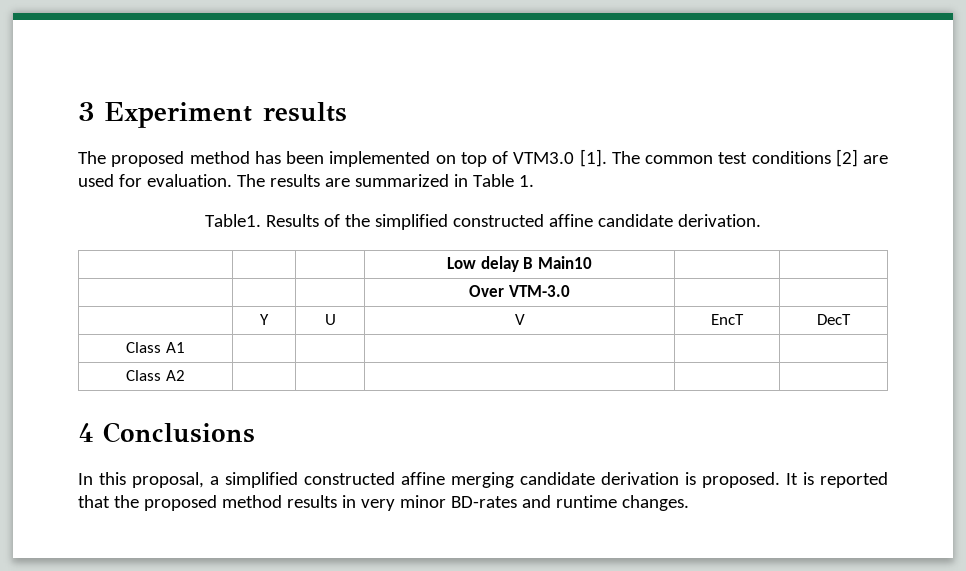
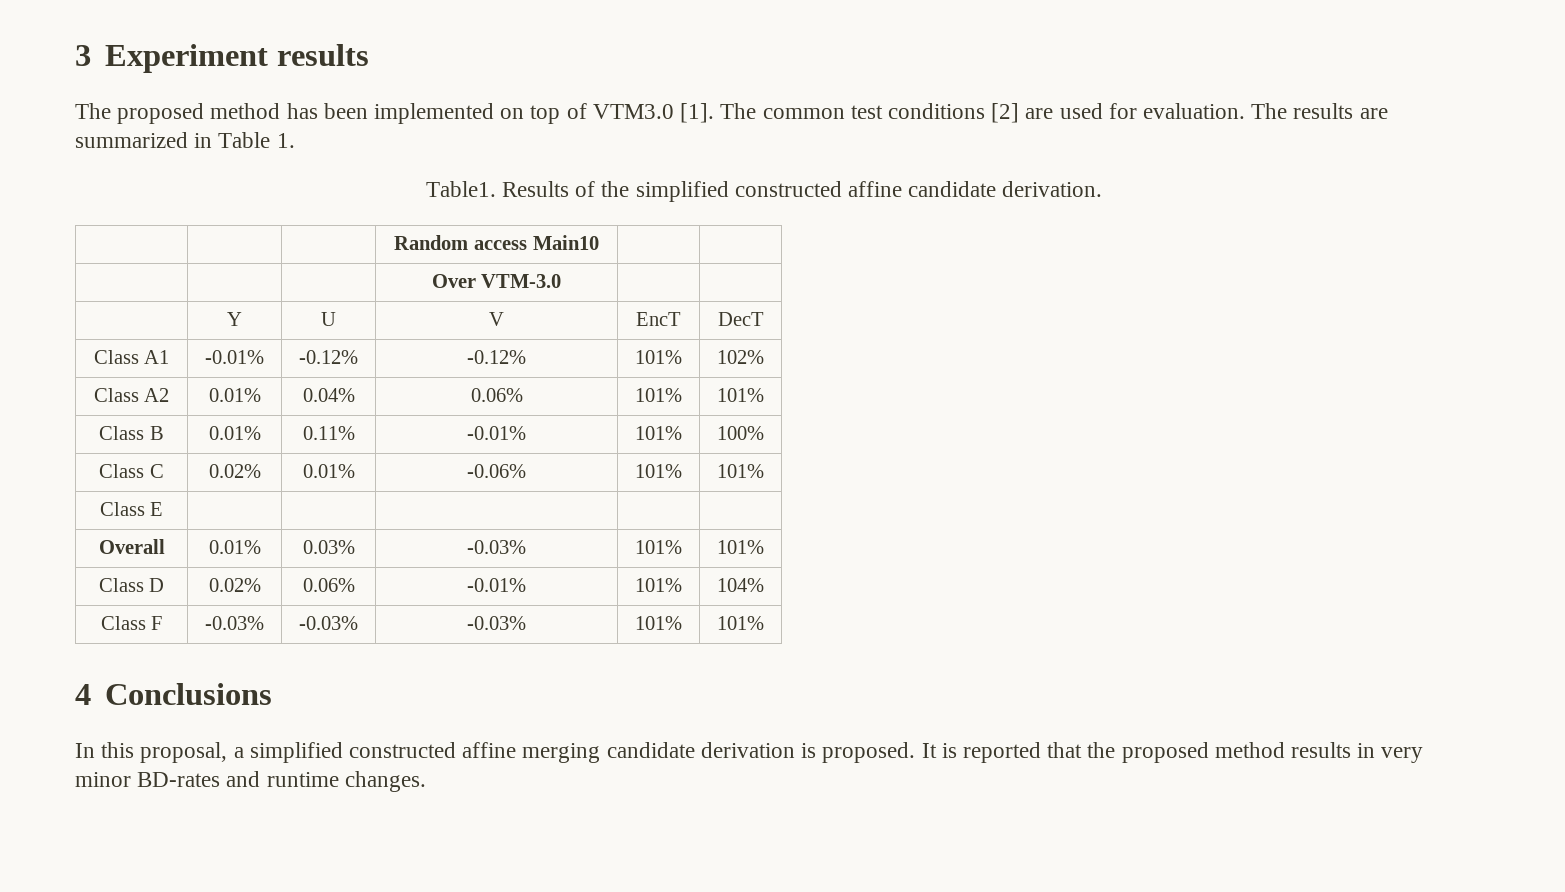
- | | | Low delay B Main10 | |
+ | | | Random access Main10 | |
- Class A1 | | | | |
- Class A2 | | | | |
+ Class A1 | -0.01% | -0.12% | -0.12% | 101% | 102%
+ Class A2 | 0.01% | 0.04% | 0.06% | 101% | 101%
+ Class B | 0.01% | 0.11% | -0.01% | 101% | 100%
+ Class C | 0.02% | 0.01% | -0.06% | 101% | 101%
+ Class E | | | | |
+ Overall | 0.01% | 0.03% | -0.03% | 101% | 101%
+ Class D | 0.02% | 0.06% | -0.01% | 101% | 104%
+ Class F | -0.03% | -0.03% | -0.03% | 101% | 101%

